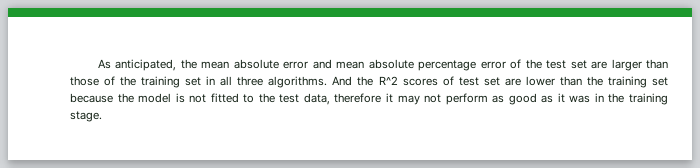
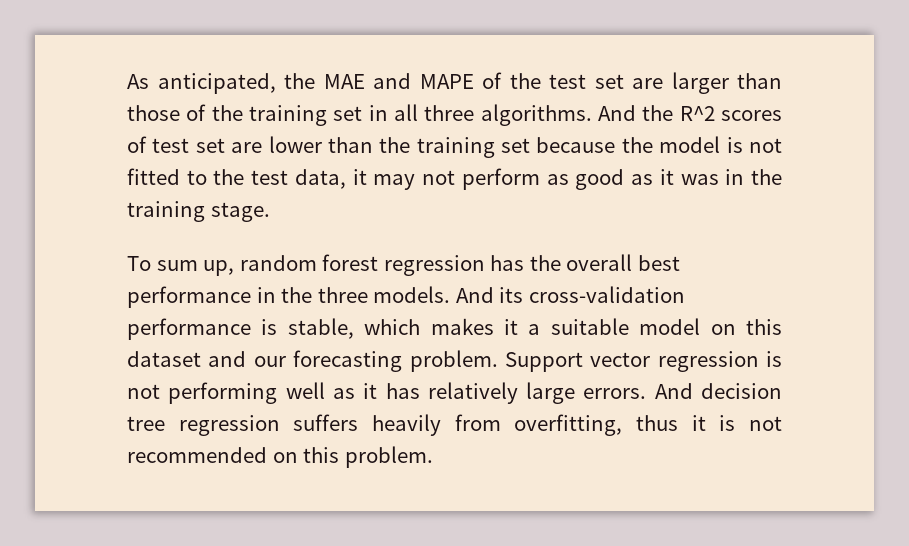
- As anticipated, the mean absolute error and mean absolute percentage error of the test set are larger than those of the training set in all three algorithms.
+ As anticipated, the MAE and MAPE of the test set are larger than those of the training set in all three algorithms.
- And the R^2 scores of test set are lower than the training set because the model is not fitted to the test data, therefore it may not perform as good as it was in the training stage.
+ And the R^2 scores of test set are lower than the training set because the model is not fitted to the test data, it may not perform as good as it was in the training stage.
+ To sum up, random forest regression has the overall best performance in the three models. And its cross-validation performance is stable, which makes it a suitable model on this dataset and our forecasting problem. Support vector regression is not performing well as it has relatively large errors. And decision tree regression suffers heavily from overfitting, thus it is not recommended on this problem.

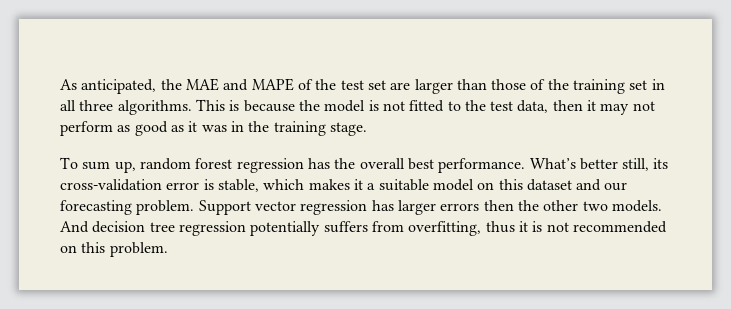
- And the R^2 scores of test set are lower than the training set because the model is not fitted to the test data, it may not perform as good as it was in the training stage.
+ This is because the model is not fitted to the test data, then it may not perform as good as it was in the training stage.
- To sum up, random forest regression has the overall best performance in the three models. And its cross-validation performance is stable, which makes it a suitable model on this dataset and our forecasting problem.
+ To sum up, random forest regression has the overall best performance. What’s better still, its cross-validation error is stable, which makes it a suitable model on this dataset and our forecasting problem.
- Support vector regression is not performing well as it has relatively large errors.
+ Support vector regression has larger errors then the other two models.
- And decision tree regression suffers heavily from overfitting, thus it is not recommended on this problem.
+ And decision tree regression potentially suffers from overfitting, thus it is not recommended on this problem.

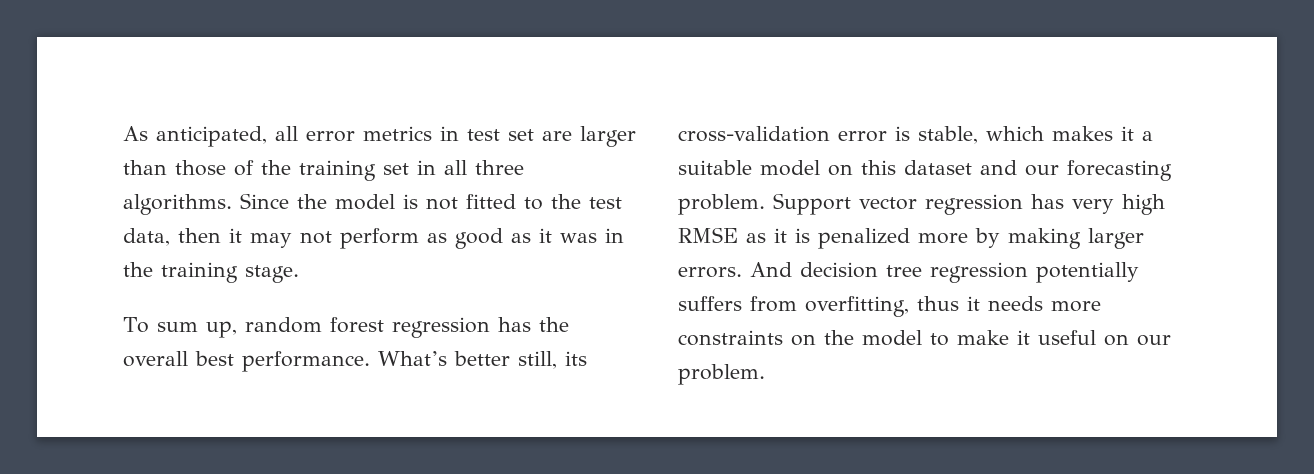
- As anticipated, the MAE and MAPE of the test set are larger than those of the training set in all three algorithms.
+ As anticipated, all error metrics in test set are larger than those of the training set in all three algorithms.
- This is because the model is not fitted to the test data, then it may not perform as good as it was in the training stage.
+ Since the model is not fitted to the test data, then it may not perform as good as it was in the training stage.
- Support vector regression has larger errors then the other two models.
+ Support vector regression has very high RMSE as it is penalized more by making larger errors.
- And decision tree regression potentially suffers from overfitting, thus it is not recommended on this problem.
+ And decision tree regression potentially suffers from overfitting, thus it needs more constraints on the model to make it useful on our problem.

